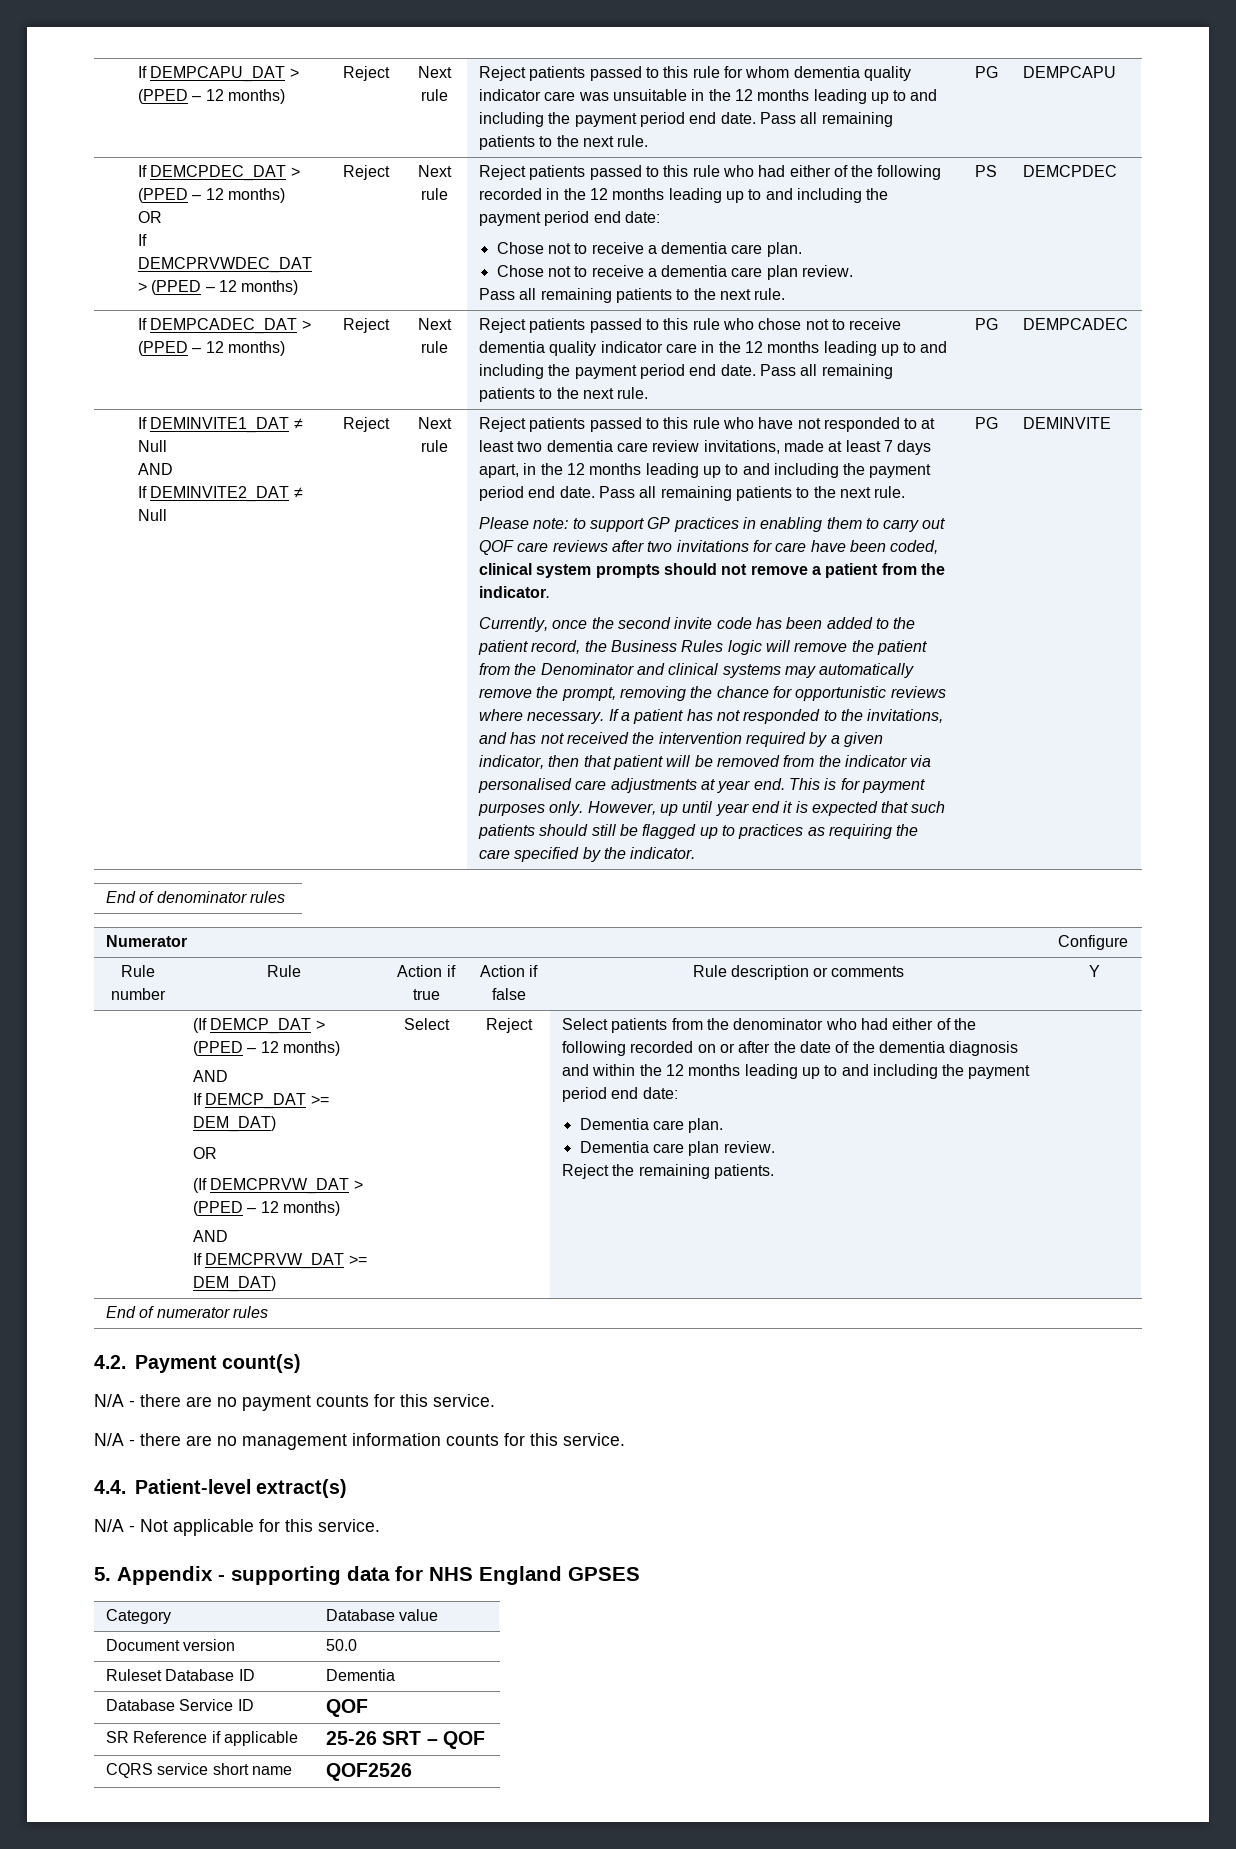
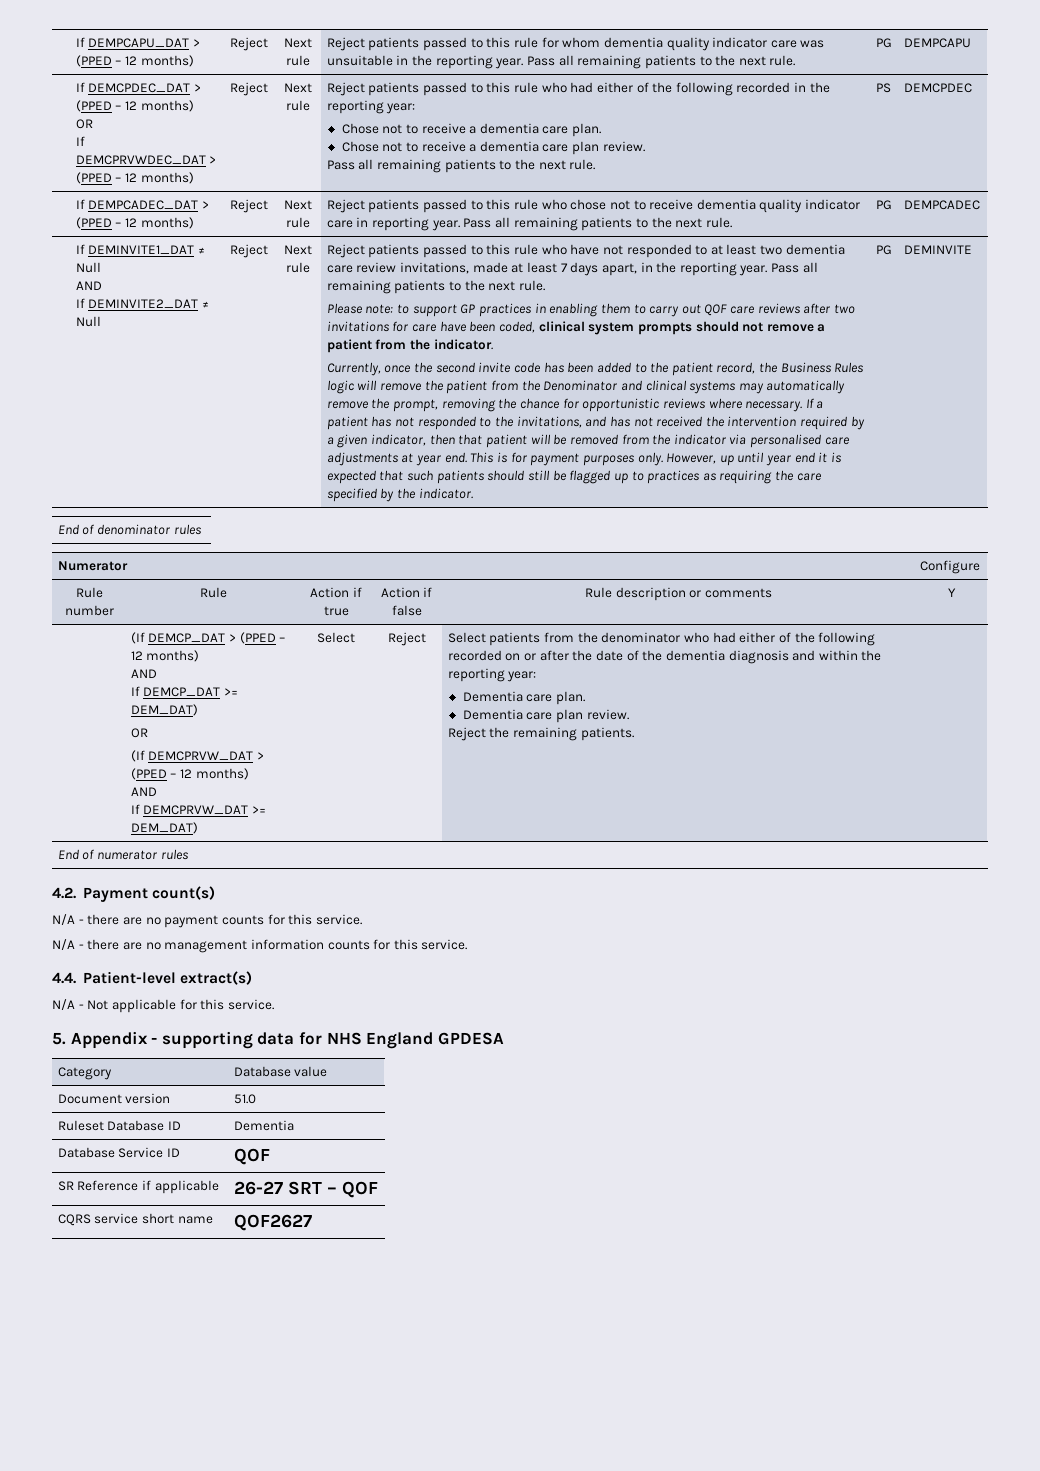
- Reject patients passed to this rule for whom dementia quality indicator care was unsuitable in the 12 months leading up to and including the payment period end date.
+ Reject patients passed to this rule for whom dementia quality indicator care was unsuitable in the reporting year.
- Reject patients passed to this rule who had either of the following recorded in the 12 months leading up to and including the payment period end date:
+ Reject patients passed to this rule who had either of the following recorded in the reporting year:
- Reject patients passed to this rule who chose not to receive dementia quality indicator care in the 12 months leading up to and including the payment period end date.
+ Reject patients passed to this rule who chose not to receive dementia quality indicator care in reporting year.
- Reject patients passed to this rule who have not responded to at least two dementia care review invitations, made at least 7 days apart, in the 12 months leading up to and including the payment period end date.
+ Reject patients passed to this rule who have not responded to at least two dementia care review invitations, made at least 7 days apart, in the reporting year.
- Select patients from the denominator who had either of the following recorded on or after the date of the dementia diagnosis and within the 12 months leading up to and including the payment period end date:
+ Select patients from the denominator who had either of the following recorded on or after the date of the dementia diagnosis and within the reporting year:
- 5. Appendix - supporting data for NHS England GPSES
+ 5. Appendix - supporting data for NHS England GPDESA
- Document version | 50.0
+ Document version | 51.0
- SR Reference if applicable | 25-26 SRT – QOF
+ SR Reference if applicable | 26-27 SRT – QOF
- CQRS service short name | QOF2526
+ CQRS service short name | QOF2627

